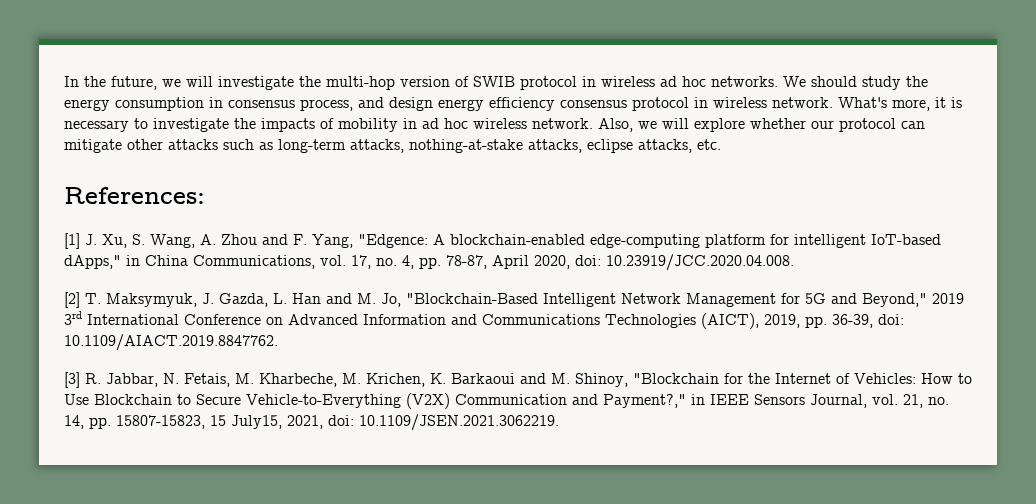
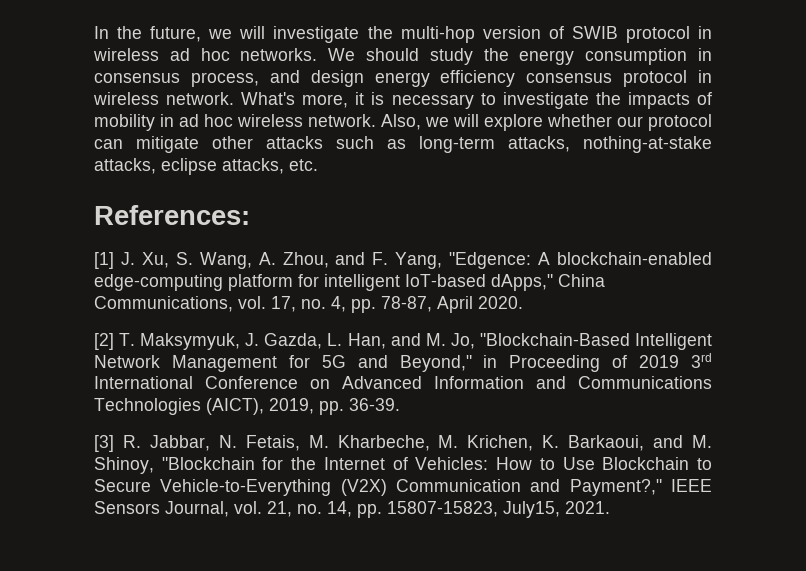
- [1] J. Xu, S. Wang, A. Zhou and F. Yang, "Edgence: A blockchain-enabled edge-computing platform for intelligent IoT-based dApps," in China Communications, vol. 17, no. 4, pp. 78-87, April 2020, doi: 10.23919/JCC.2020.04.008.
+ [1] J. Xu, S. Wang, A. Zhou, and F. Yang, "Edgence: A blockchain-enabled edge-computing platform for intelligent IoT-based dApps," China Communications, vol. 17, no. 4, pp. 78-87, April 2020.
- [2] T. Maksymyuk, J. Gazda, L. Han and M. Jo, "Blockchain-Based Intelligent Network Management for 5G and Beyond," 2019 3rd International Conference on Advanced Information and Communications Technologies (AICT), 2019, pp. 36-39, doi: 10.1109/AIACT.2019.8847762.
+ [2] T. Maksymyuk, J. Gazda, L. Han, and M. Jo, "Blockchain-Based Intelligent Network Management for 5G and Beyond," in Proceeding of 2019 3rd International Conference on Advanced Information and Communications Technologies (AICT), 2019, pp. 36-39.
- [3] R. Jabbar, N. Fetais, M. Kharbeche, M. Krichen, K. Barkaoui and M. Shinoy, "Blockchain for the Internet of Vehicles: How to Use Blockchain to Secure Vehicle-to-Everything (V2X) Communication and Payment?," in IEEE Sensors Journal, vol. 21, no. 14, pp. 15807-15823, 15 July15, 2021, doi: 10.1109/JSEN.2021.3062219.
+ [3] R. Jabbar, N. Fetais, M. Kharbeche, M. Krichen, K. Barkaoui, and M. Shinoy, "Blockchain for the Internet of Vehicles: How to Use Blockchain to Secure Vehicle-to-Everything (V2X) Communication and Payment?," IEEE Sensors Journal, vol. 21, no. 14, pp. 15807-15823, July15, 2021.

